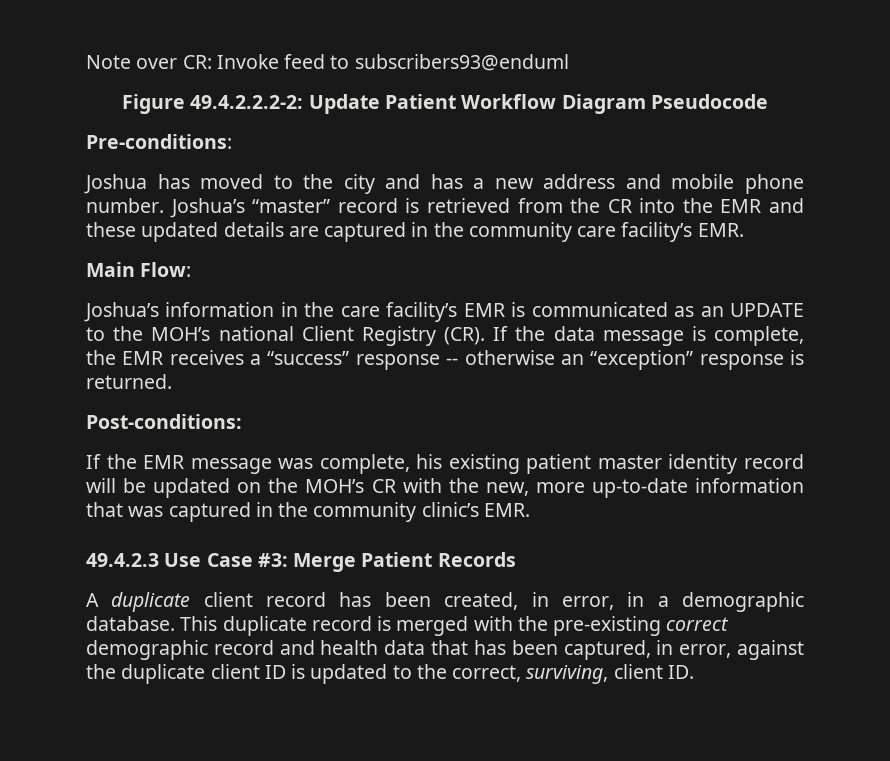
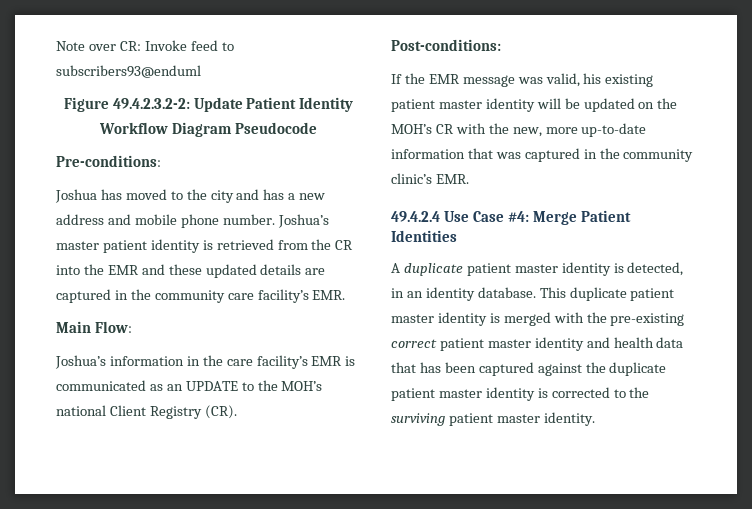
- Figure 49.4.2.2.2-2: Update Patient Workflow Diagram Pseudocode
+ Figure 49.4.2.3.2-2: Update Patient Identity Workflow Diagram Pseudocode
- Joshua’s “master” record is retrieved from the CR into the EMR and these updated details are captured in the community care facility’s EMR.
+ Joshua’s master patient identity is retrieved from the CR into the EMR and these updated details are captured in the community care facility’s EMR.
- Joshua’s information in the care facility’s EMR is communicated as an UPDATE to the MOH’s national Client Registry (CR). If the data message is complete, the EMR receives a “success” response -- otherwise an “exception” response is returned.
+ Joshua’s information in the care facility’s EMR is communicated as an UPDATE to the MOH’s national Client Registry (CR).
- If the EMR message was complete, his existing patient master identity record will be updated on the MOH’s CR with the new, more up-to-date information that was captured in the community clinic’s EMR.
+ If the EMR message was valid, his existing patient master identity will be updated on the MOH’s CR with the new, more up-to-date information that was captured in the community clinic’s EMR.
- 49.4.2.3 Use Case #3: Merge Patient Records
+ 49.4.2.4 Use Case #4: Merge Patient Identities
- A duplicate client record has been created, in error, in a demographic database. This duplicate record is merged with the pre-existing correct demographic record and health data that has been captured, in error, against the duplicate client ID is updated to the correct, surviving, client ID.
+ A duplicate patient master identity is detected, in an identity database. This duplicate patient master identity is merged with the pre-existing correct patient master identity and health data that has been captured against the duplicate patient master identity is corrected to the surviving patient master identity.

